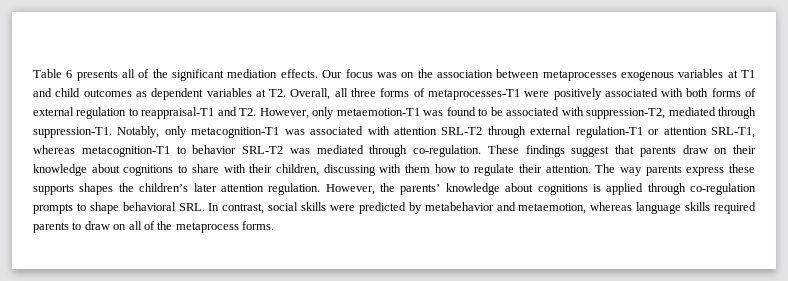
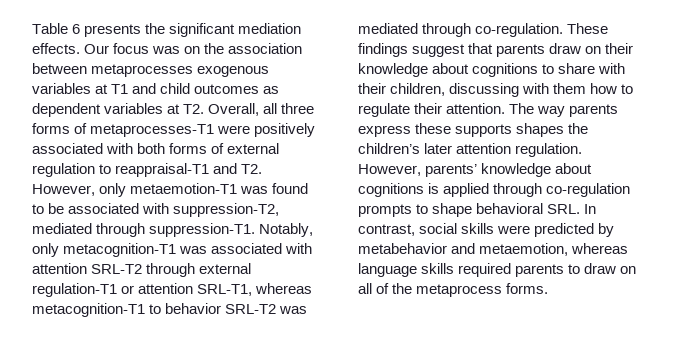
- Table 6 presents all of the significant mediation effects.
+ Table 6 presents the significant mediation effects.
- However, the parents’ knowledge about cognitions is applied through co-regulation prompts to shape behavioral SRL. In contrast, social skills were predicted by metabehavior and metaemotion, whereas language skills required parents to draw on all of the metaprocess forms.
+ However, parents’ knowledge about cognitions is applied through co-regulation prompts to shape behavioral SRL. In contrast, social skills were predicted by metabehavior and metaemotion, whereas language skills required parents to draw on all of the metaprocess forms.

